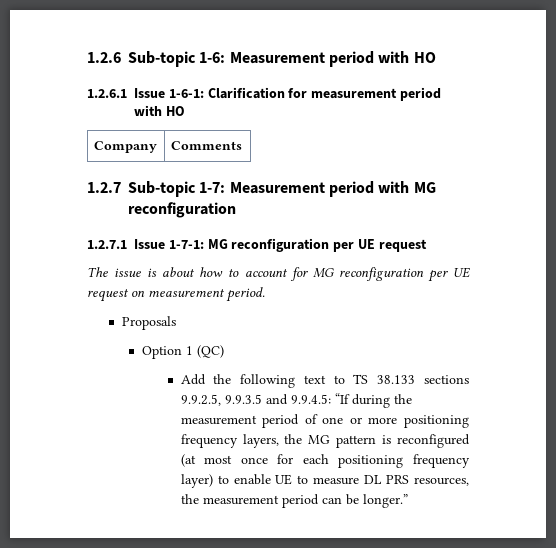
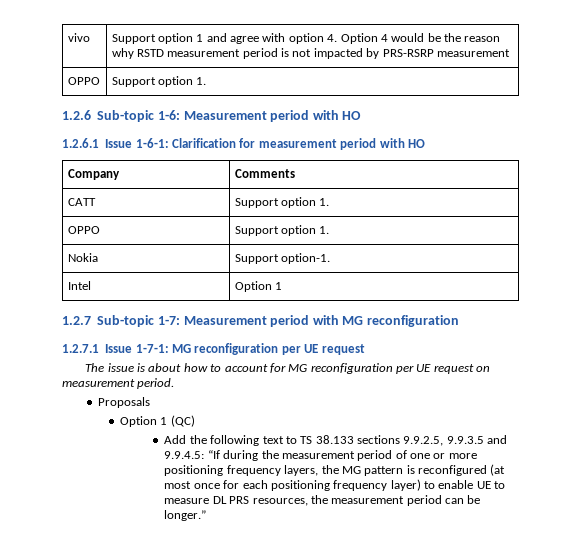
+ vivo | Support option 1 and agree with option 4. Option 4 would be the reason why RSTD measurement period is not impacted by PRS-RSRP measurement
+ OPPO | Support option 1.
+ CATT | Support option 1.
+ OPPO | Support option 1.
+ Nokia | Support option-1.
+ Intel | Option 1

